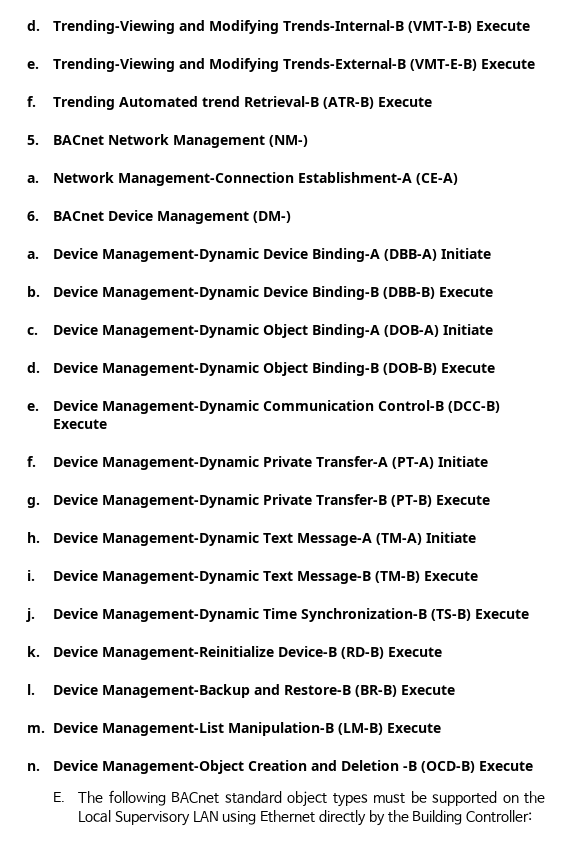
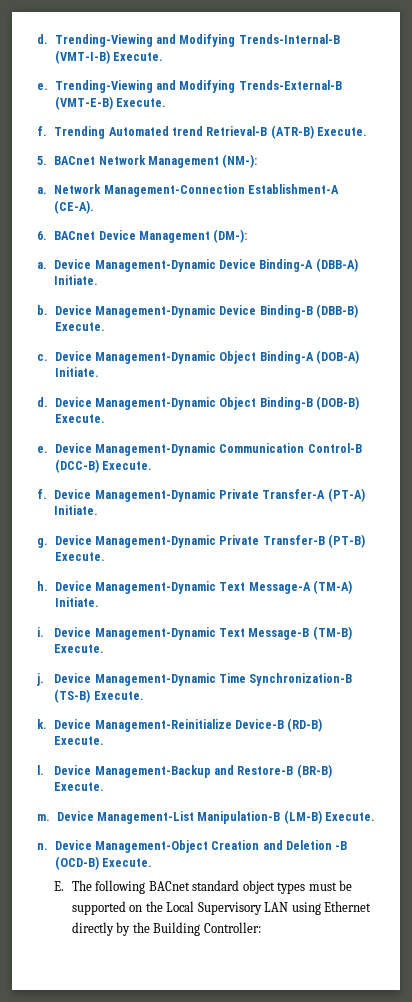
- Trending-Viewing and Modifying Trends-Internal-B (VMT-I-B) Execute
+ Trending-Viewing and Modifying Trends-Internal-B (VMT-I-B) Execute.
- Trending-Viewing and Modifying Trends-External-B (VMT-E-B) Execute
+ Trending-Viewing and Modifying Trends-External-B (VMT-E-B) Execute.
- Trending Automated trend Retrieval-B (ATR-B) Execute
+ Trending Automated trend Retrieval-B (ATR-B) Execute.
- 5. BACnet Network Management (NM-)
+ 5. BACnet Network Management (NM-):
- Network Management-Connection Establishment-A (CE-A)
+ Network Management-Connection Establishment-A (CE-A).
- 6. BACnet Device Management (DM-)
+ 6. BACnet Device Management (DM-):
- Device Management-Dynamic Device Binding-A (DBB-A) Initiate
+ Device Management-Dynamic Device Binding-A (DBB-A) Initiate.
- Device Management-Dynamic Device Binding-B (DBB-B) Execute
+ Device Management-Dynamic Device Binding-B (DBB-B) Execute.
- Device Management-Dynamic Object Binding-A (DOB-A) Initiate
+ Device Management-Dynamic Object Binding-A (DOB-A) Initiate.
- Device Management-Dynamic Object Binding-B (DOB-B) Execute
+ Device Management-Dynamic Object Binding-B (DOB-B) Execute.
- Device Management-Dynamic Communication Control-B (DCC-B) Execute
+ Device Management-Dynamic Communication Control-B (DCC-B) Execute.
- Device Management-Dynamic Private Transfer-A (PT-A) Initiate
+ Device Management-Dynamic Private Transfer-A (PT-A) Initiate.
- Device Management-Dynamic Private Transfer-B (PT-B) Execute
+ Device Management-Dynamic Private Transfer-B (PT-B) Execute.
- Device Management-Dynamic Text Message-A (TM-A) Initiate
+ Device Management-Dynamic Text Message-A (TM-A) Initiate.
- Device Management-Dynamic Text Message-B (TM-B) Execute
+ Device Management-Dynamic Text Message-B (TM-B) Execute.
- Device Management-Dynamic Time Synchronization-B (TS-B) Execute
+ Device Management-Dynamic Time Synchronization-B (TS-B) Execute.
- Device Management-Reinitialize Device-B (RD-B) Execute
+ Device Management-Reinitialize Device-B (RD-B) Execute.
- Device Management-Backup and Restore-B (BR-B) Execute
+ Device Management-Backup and Restore-B (BR-B) Execute.
- Device Management-List Manipulation-B (LM-B) Execute
+ Device Management-List Manipulation-B (LM-B) Execute.
- Device Management-Object Creation and Deletion -B (OCD-B) Execute
+ Device Management-Object Creation and Deletion -B (OCD-B) Execute.

